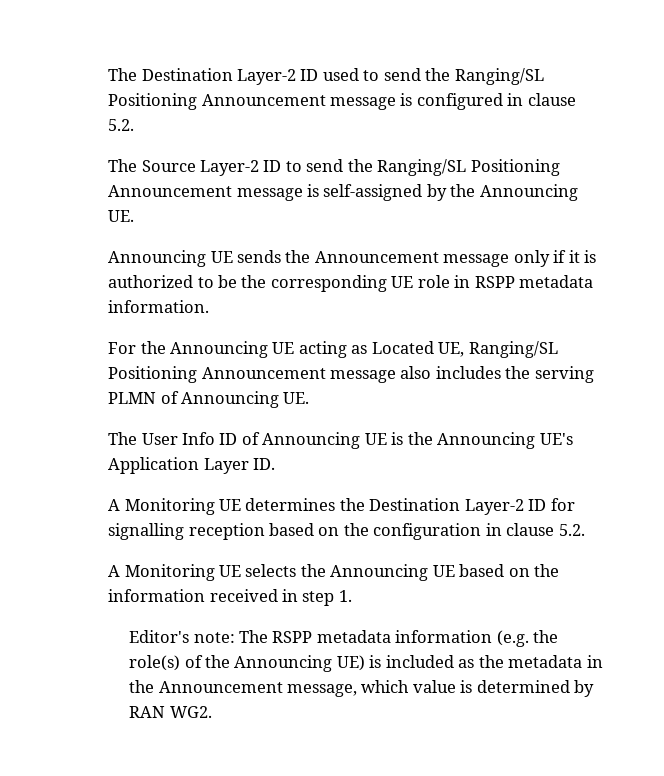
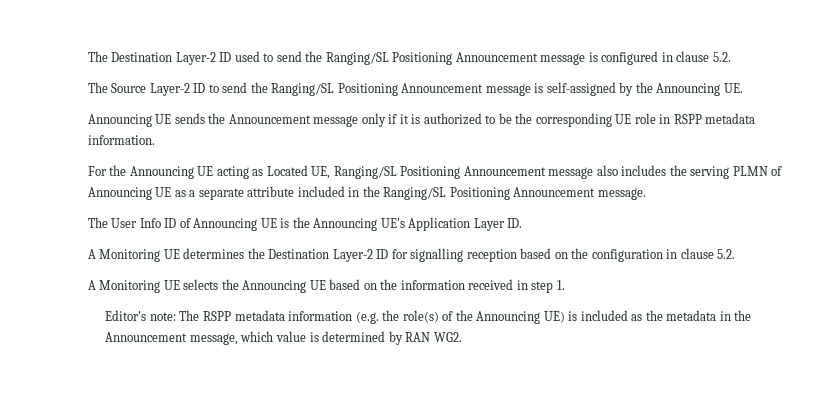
- For the Announcing UE acting as Located UE, Ranging/SL Positioning Announcement message also includes the serving PLMN of Announcing UE.
+ For the Announcing UE acting as Located UE, Ranging/SL Positioning Announcement message also includes the serving PLMN of Announcing UE as a separate attribute included in the Ranging/SL Positioning Announcement message.

